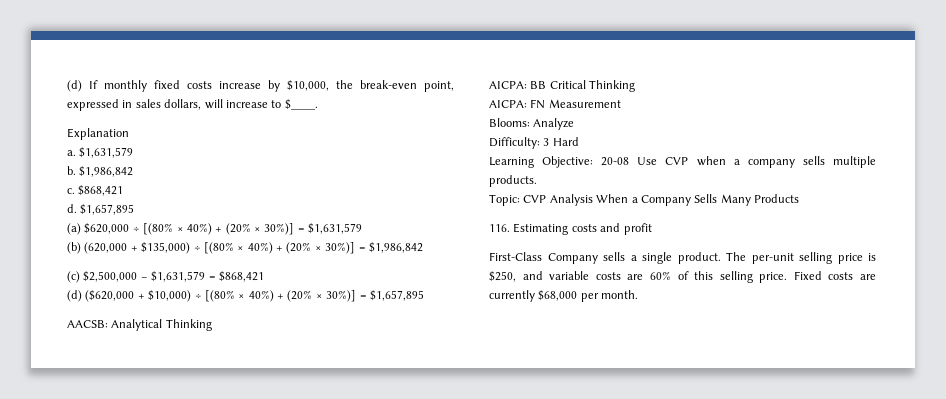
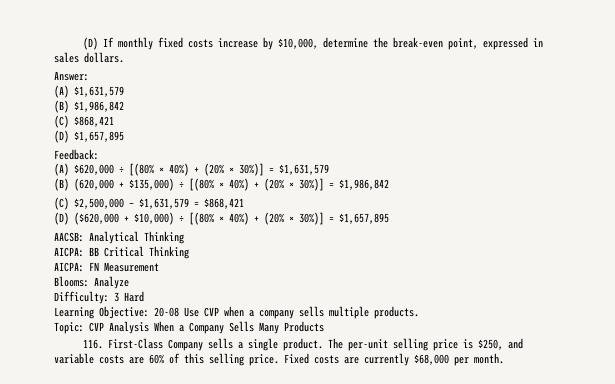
- (d) If monthly fixed costs increase by $10,000, the break-even point, expressed in sales dollars, will increase to $____.
- Explanation
- a. $1,631,579
- b. $1,986,842
- c. $868,421
- d. $1,657,895
- (a) $620,000 ÷ [(80% × 40%) + (20% × 30%)] = $1,631,579
+ (D) If monthly fixed costs increase by $10,000, determine the break-even point, expressed in sales dollars.
+ Answer:
+ (A) $1,631,579
+ (B) $1,986,842
+ (C) $868,421
+ (D) $1,657,895
+ Feedback:
+ (A) $620,000 ÷ [(80% × 40%) + (20% × 30%)] = $1,631,579
- (b) (620,000 + $135,000) ÷ [(80% × 40%) + (20% × 30%)] = $1,986,842
+ (B) (620,000 + $135,000) ÷ [(80% × 40%) + (20% × 30%)] = $1,986,842
- (c) $2,500,000 − $1,631,579 = $868,421
+ (C) $2,500,000 − $1,631,579 = $868,421
- (d) ($620,000 + $10,000) ÷ [(80% × 40%) + (20% × 30%)] = $1,657,895
+ (D) ($620,000 + $10,000) ÷ [(80% × 40%) + (20% × 30%)] = $1,657,895
- 116. Estimating costs and profit
- First-Class Company sells a single product.
+ 116. First-Class Company sells a single product.

